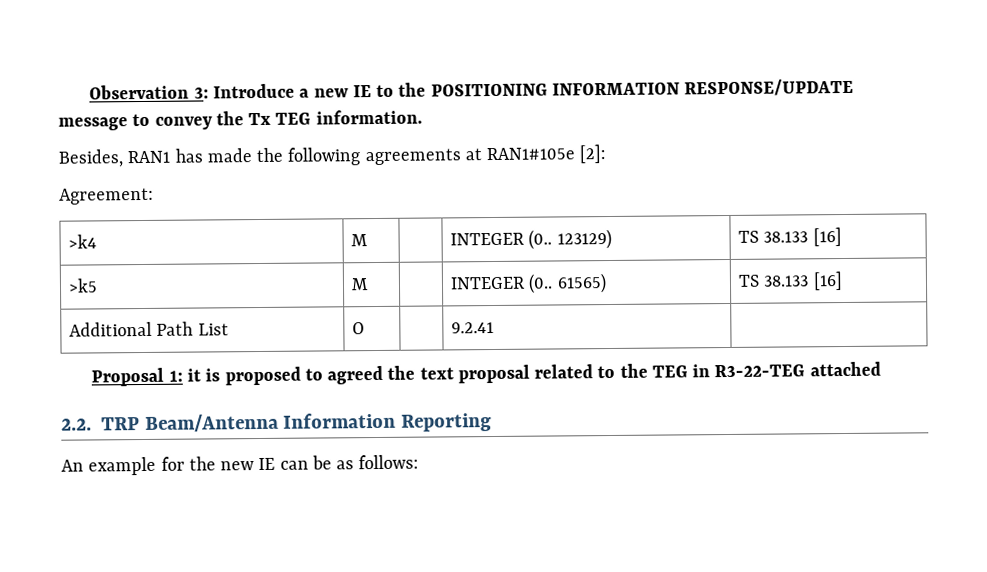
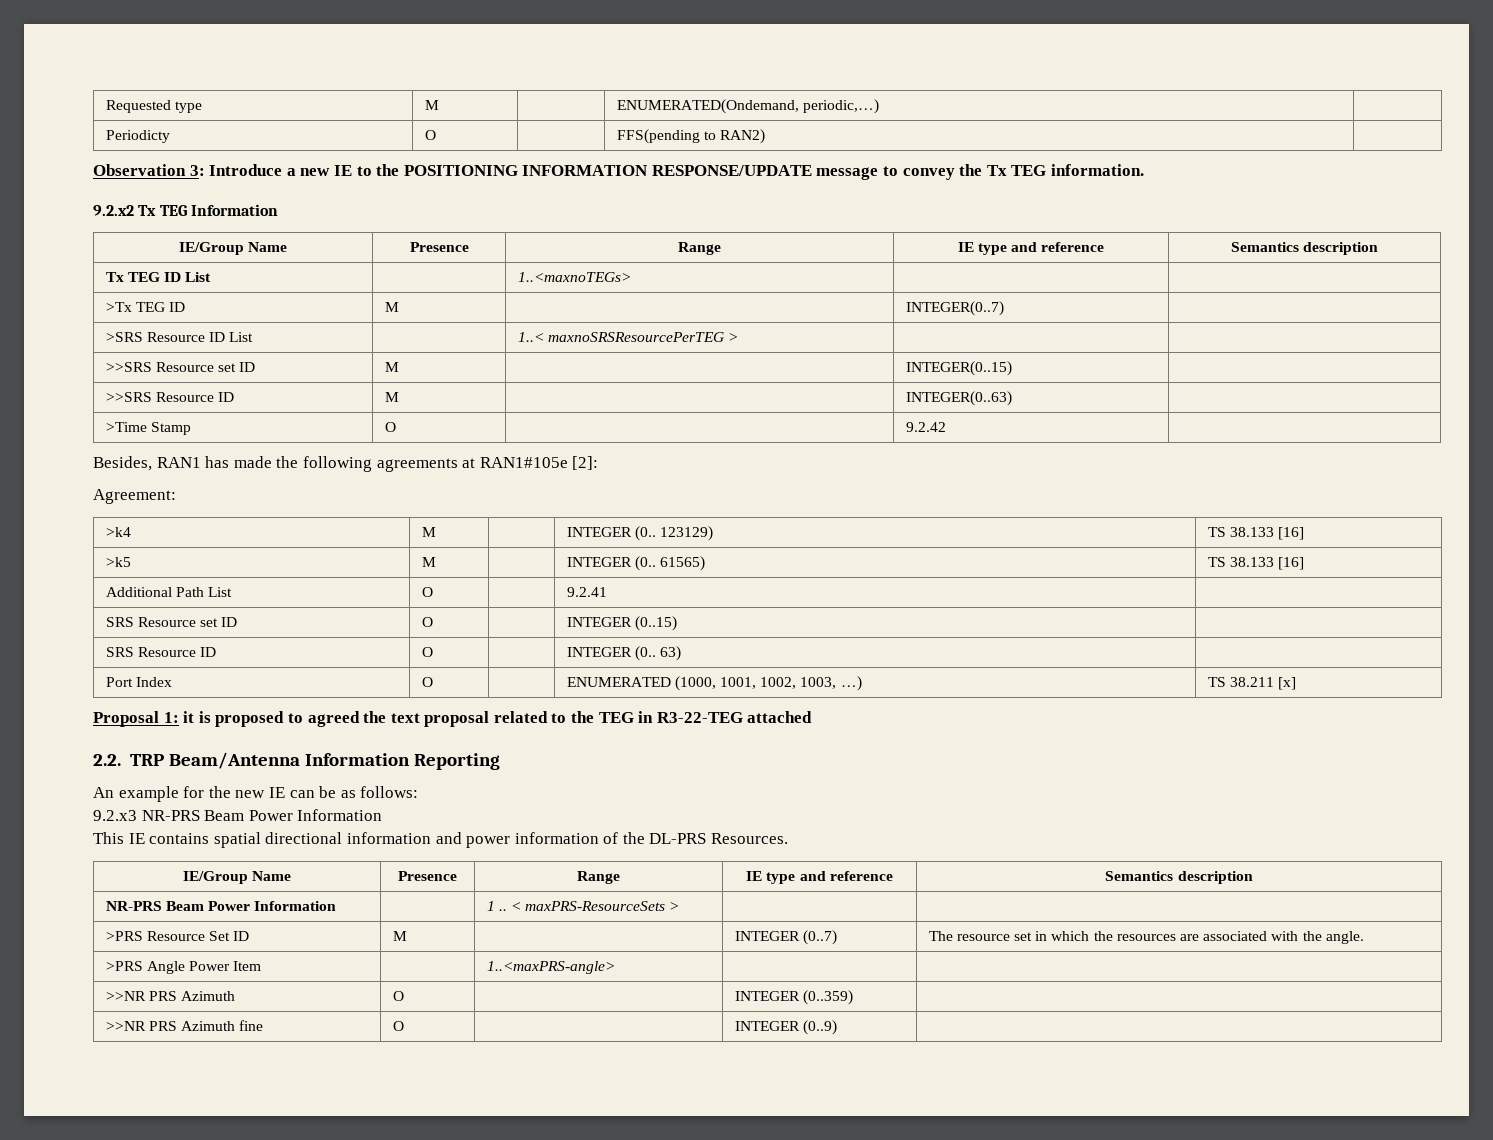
+ Requested type | M | | ENUMERATED(Ondemand, periodic,…) |
+ Periodicty | O | | FFS(pending to RAN2) |
+ 9.2.x2 Tx TEG Information
+ IE/Group Name | Presence | Range | IE type and reference | Semantics description
+ Tx TEG ID List | | 1..<maxnoTEGs> | |
+ >Tx TEG ID | M | | INTEGER(0..7) |
+ >SRS Resource ID List | | 1..< maxnoSRSResourcePerTEG > | |
+ >>SRS Resource set ID | M | | INTEGER(0..15) |
+ >>SRS Resource ID | M | | INTEGER(0..63) |
+ >Time Stamp | O | | 9.2.42 |
+ SRS Resource set ID | O | | INTEGER (0..15) |
+ SRS Resource ID | O | | INTEGER (0.. 63) |
+ Port Index | O | | ENUMERATED (1000, 1001, 1002, 1003, …) | TS 38.211 [x]
+ 9.2.x3 NR-PRS Beam Power Information
+ This IE contains spatial directional information and power information of the DL-PRS Resources.
+ IE/Group Name | Presence | Range | IE type and reference | Semantics description
+ NR-PRS Beam Power Information | | 1 .. < maxPRS-ResourceSets > | |
+ >PRS Resource Set ID | M | | INTEGER (0..7) | The resource set in which the resources are associated with the angle.
+ >PRS Angle Power Item | | 1..<maxPRS-angle> | |
+ >>NR PRS Azimuth | O | | INTEGER (0..359) |
+ >>NR PRS Azimuth fine | O | | INTEGER (0..9) |

